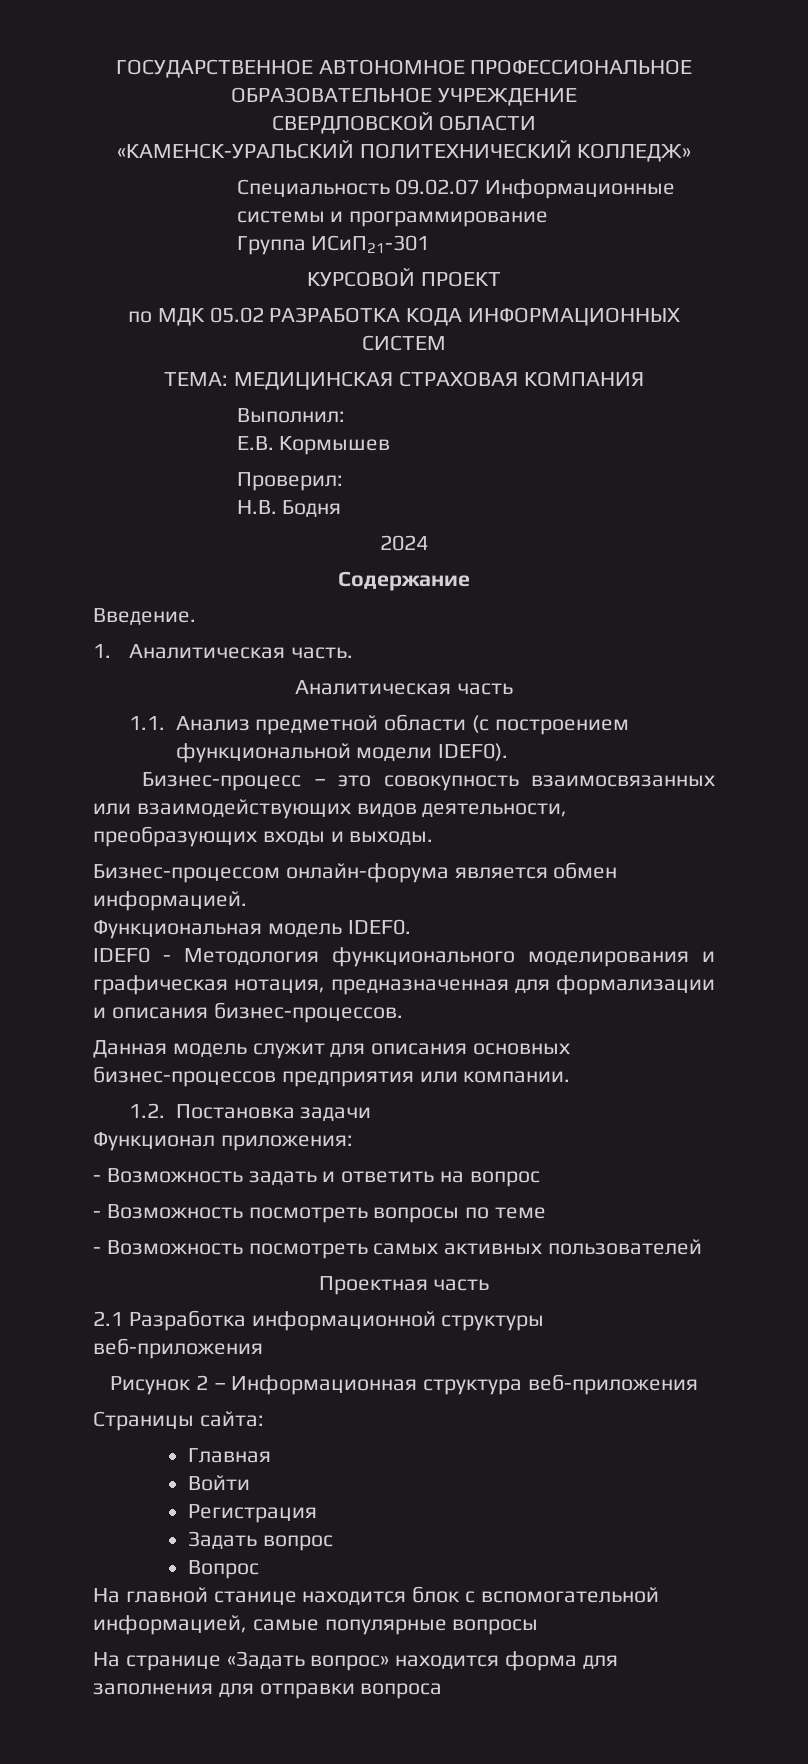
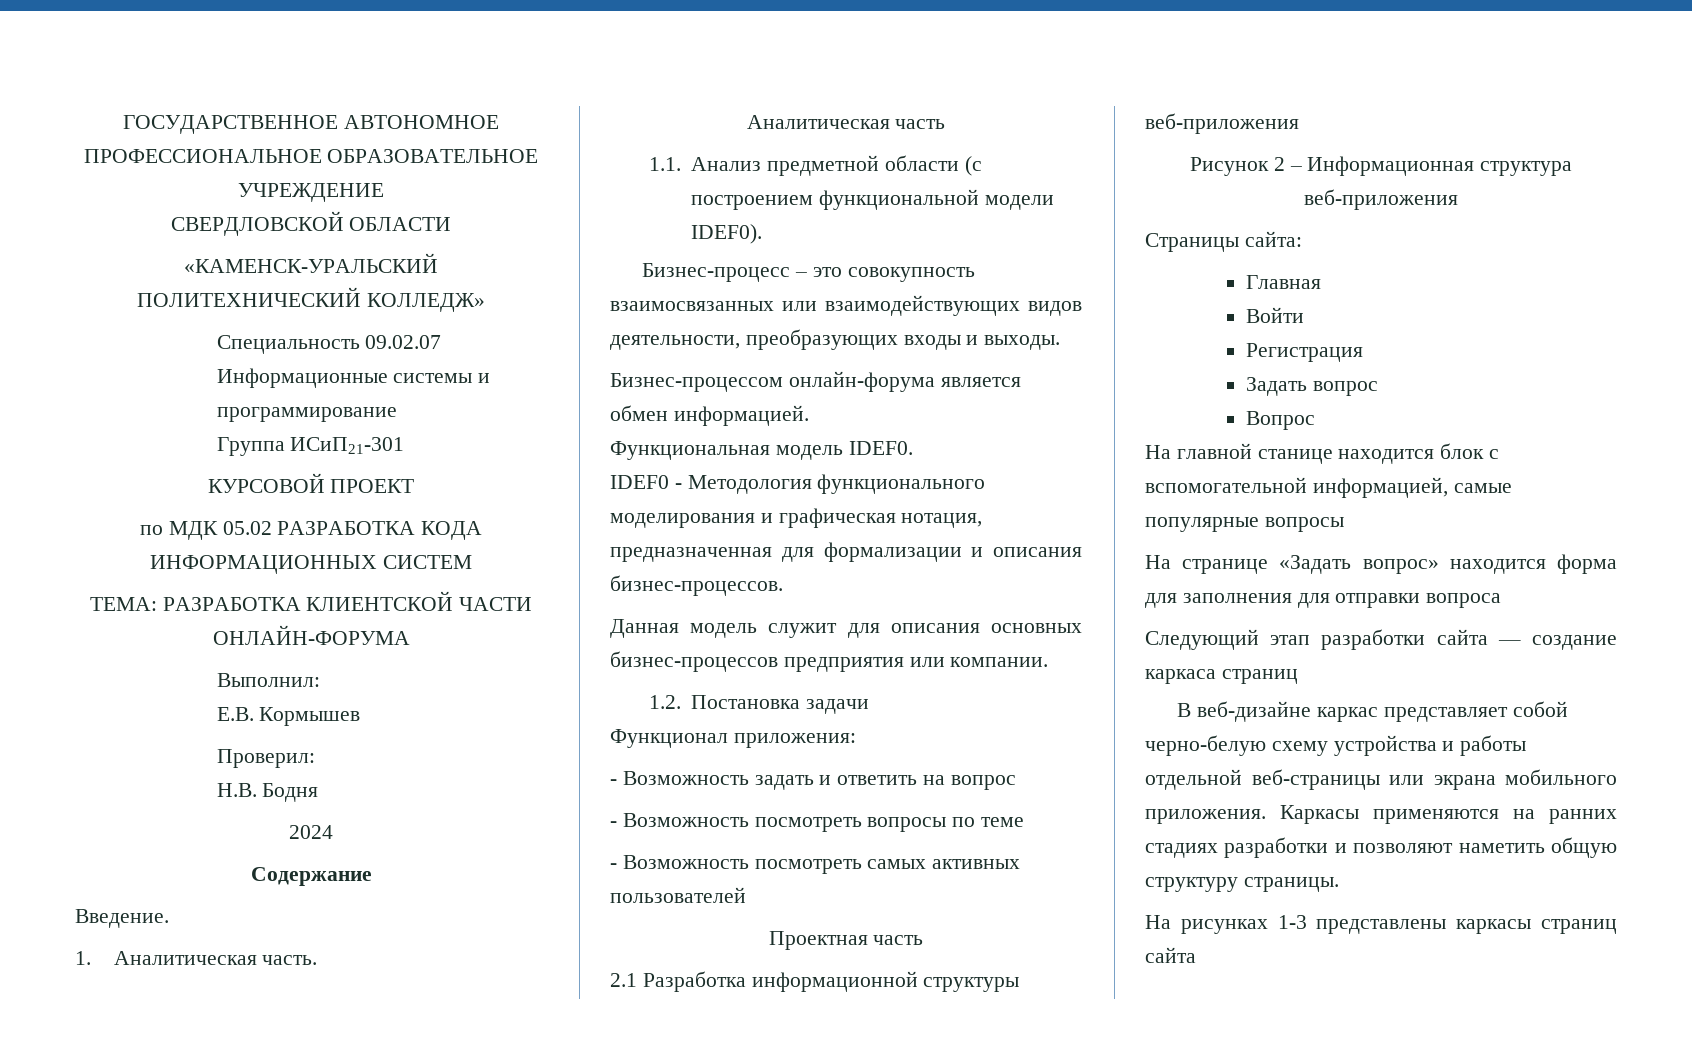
- ТЕМА: МЕДИЦИНСКАЯ СТРАХОВАЯ КОМПАНИЯ
+ ТЕМА: РАЗРАБОТКА КЛИЕНТСКОЙ ЧАСТИ ОНЛАЙН-ФОРУМА
+ Следующий этап разработки сайта — создание каркаса страниц
+ В веб-дизайне каркас представляет собой черно-белую схему устройства и работы отдельной веб-страницы или экрана мобильного приложения. Каркасы применяются на ранних стадиях разработки и позволяют наметить общую структуру страницы.
+ На рисунках 1-3 представлены каркасы страниц сайта

